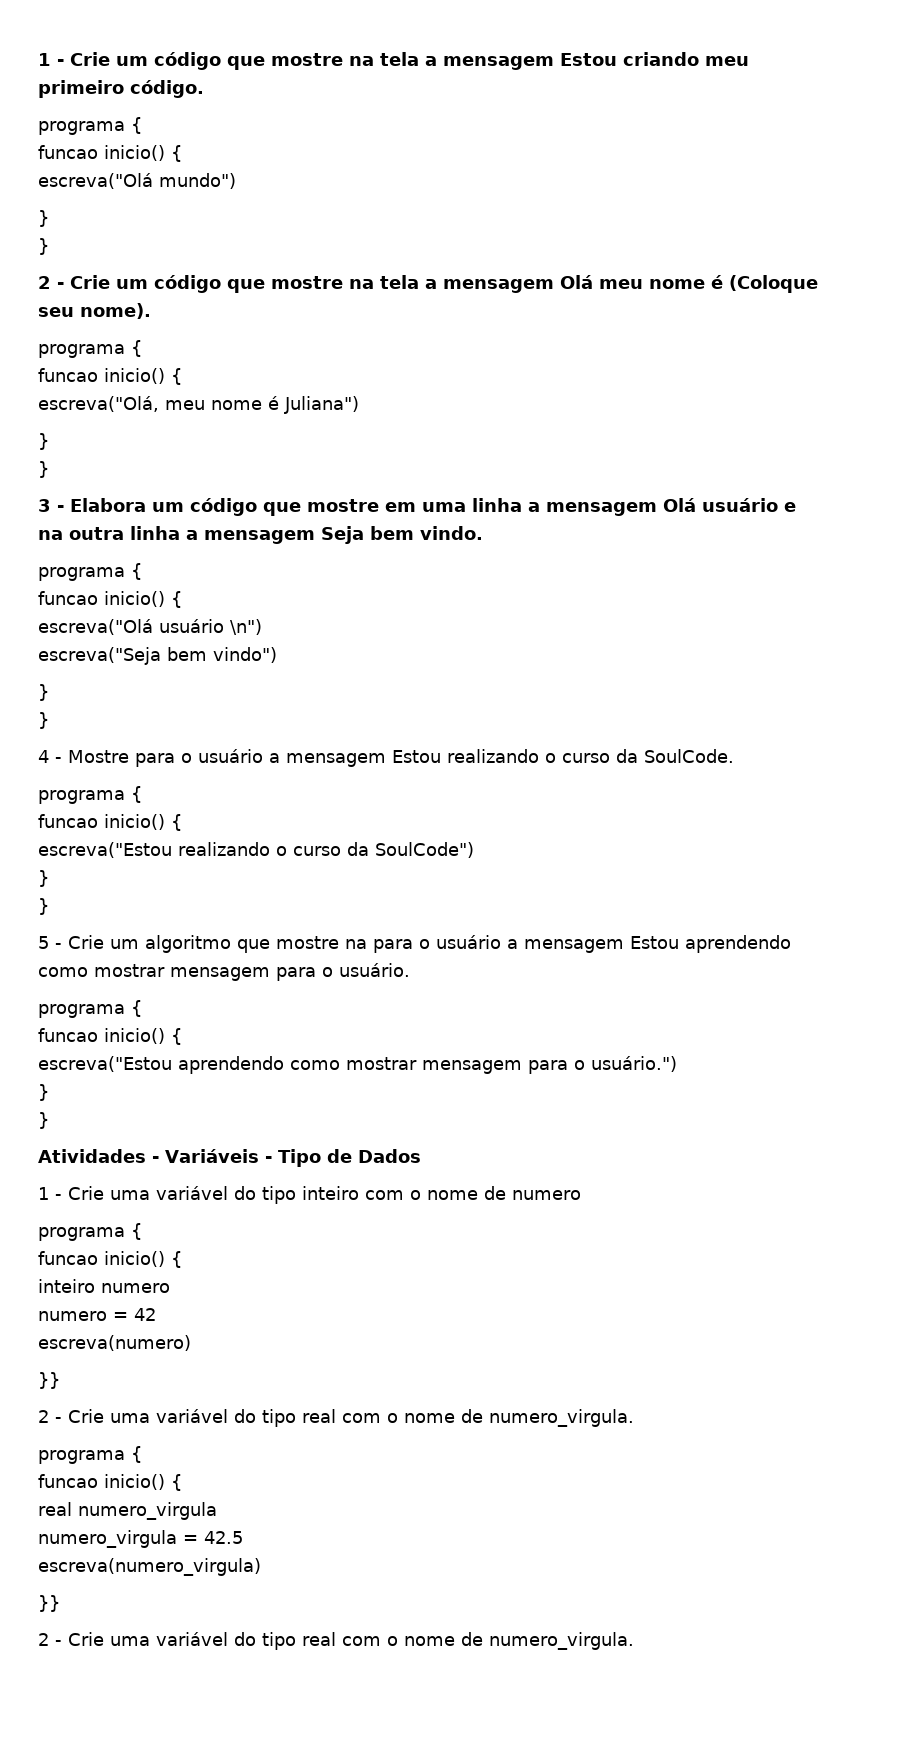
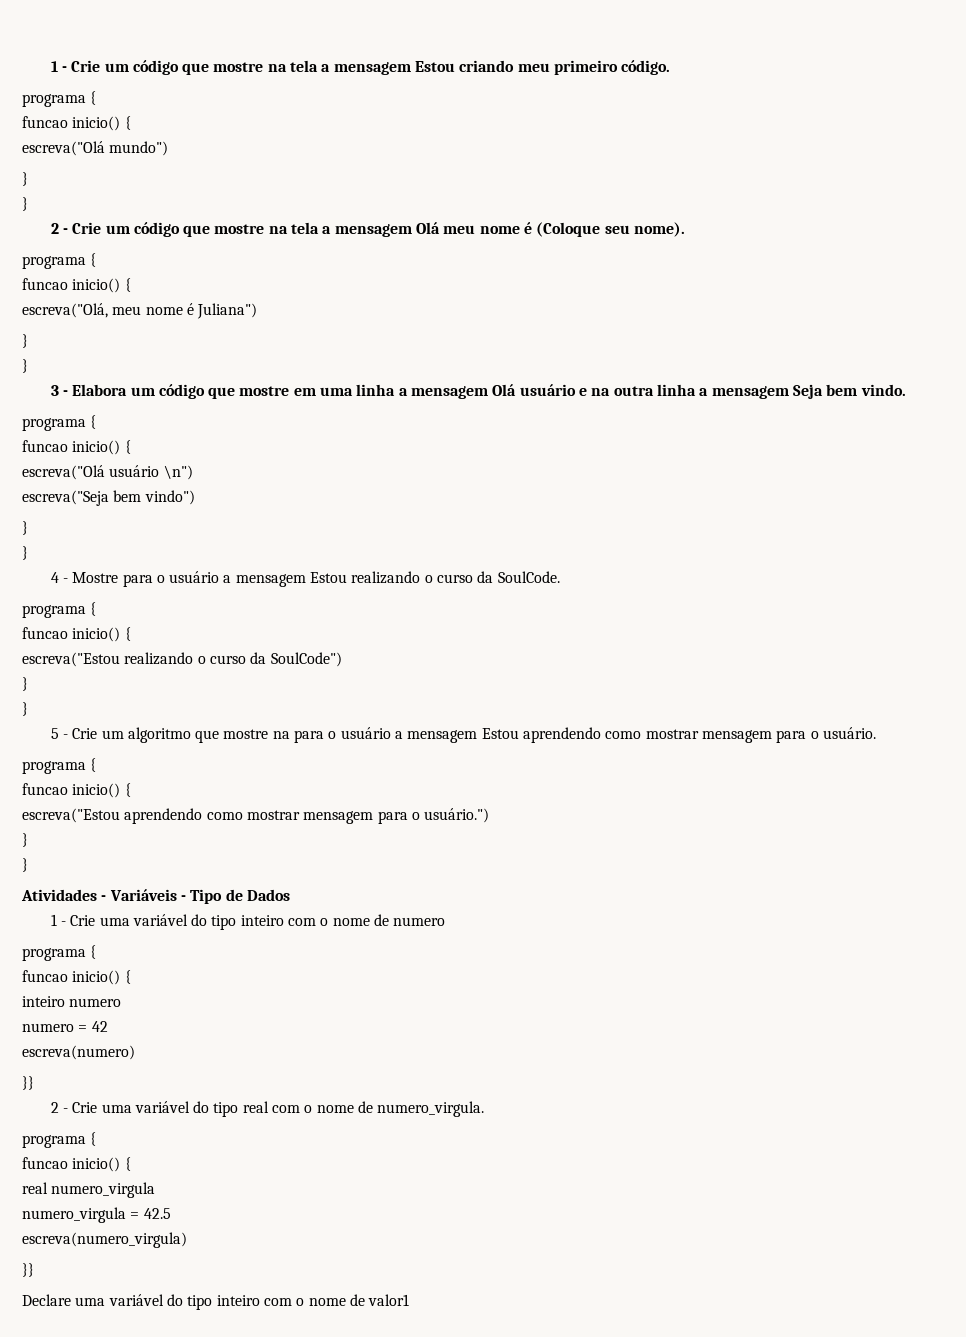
  escreva(numero_virgula)
  }}
- 2 - Crie uma variável do tipo real com o nome de numero_virgula.
+ Declare uma variável do tipo inteiro com o nome de valor1

